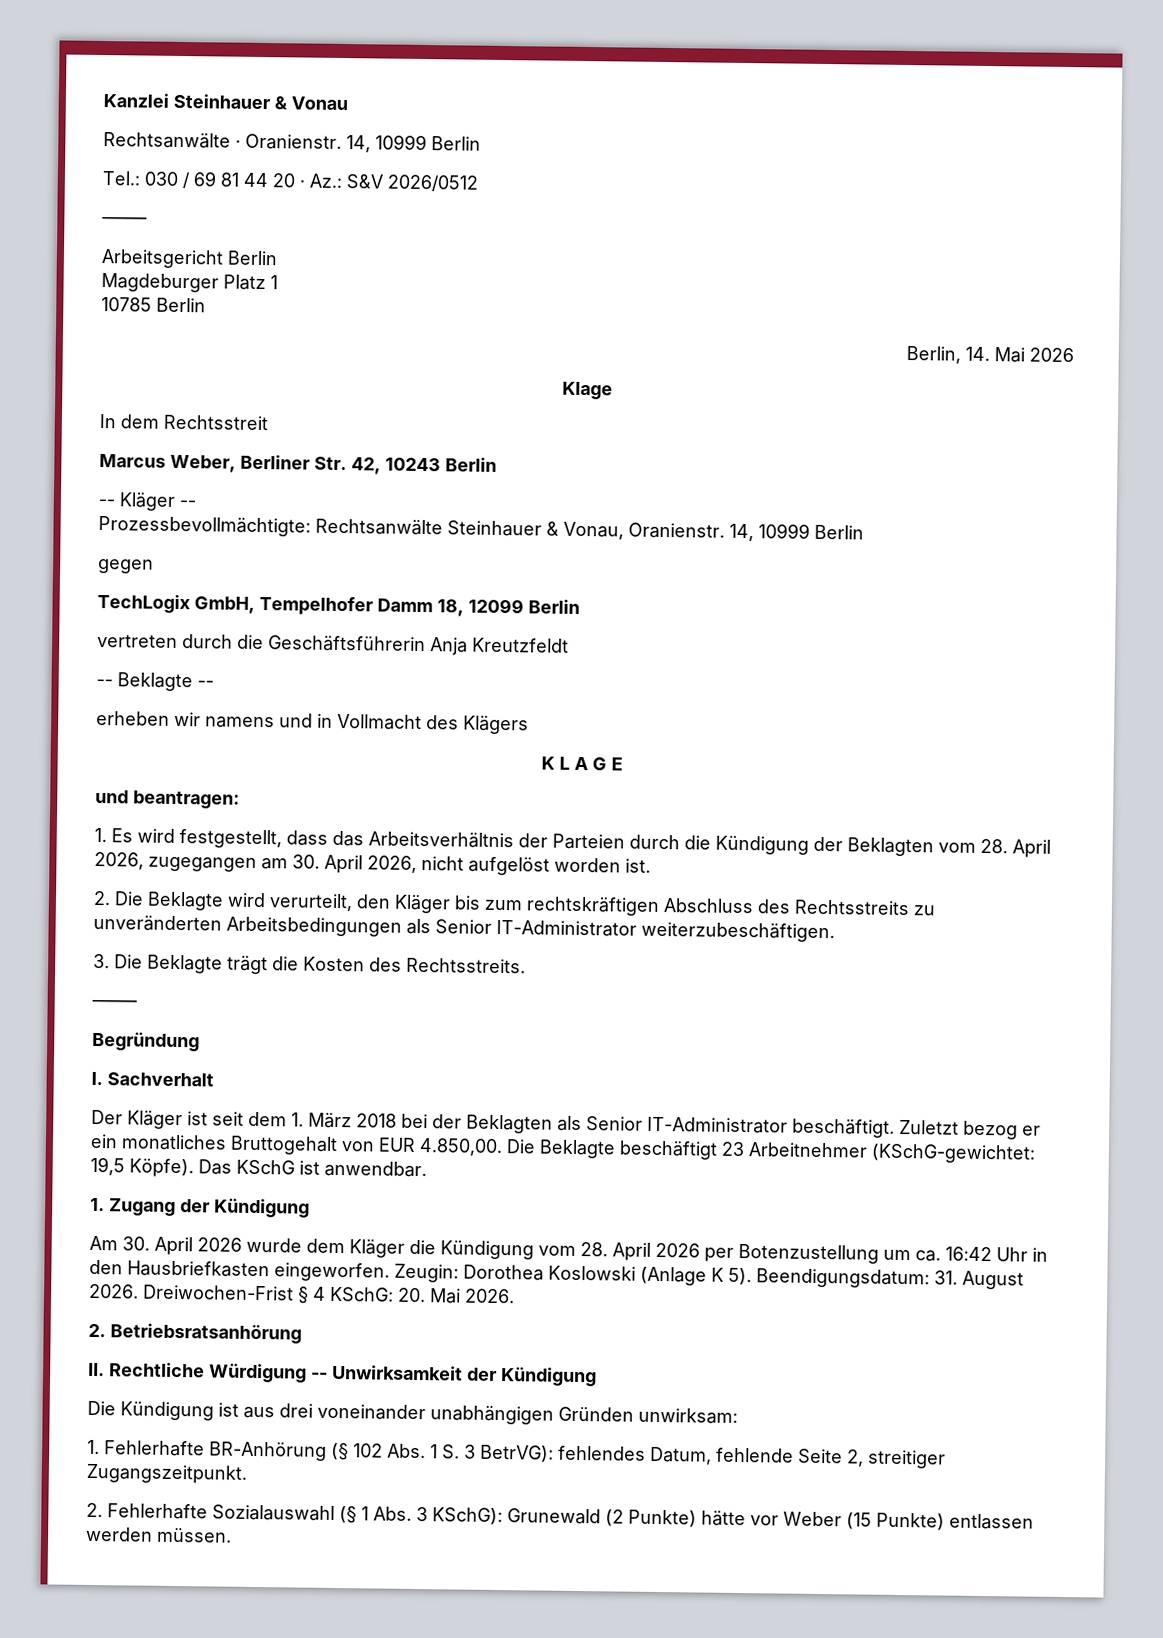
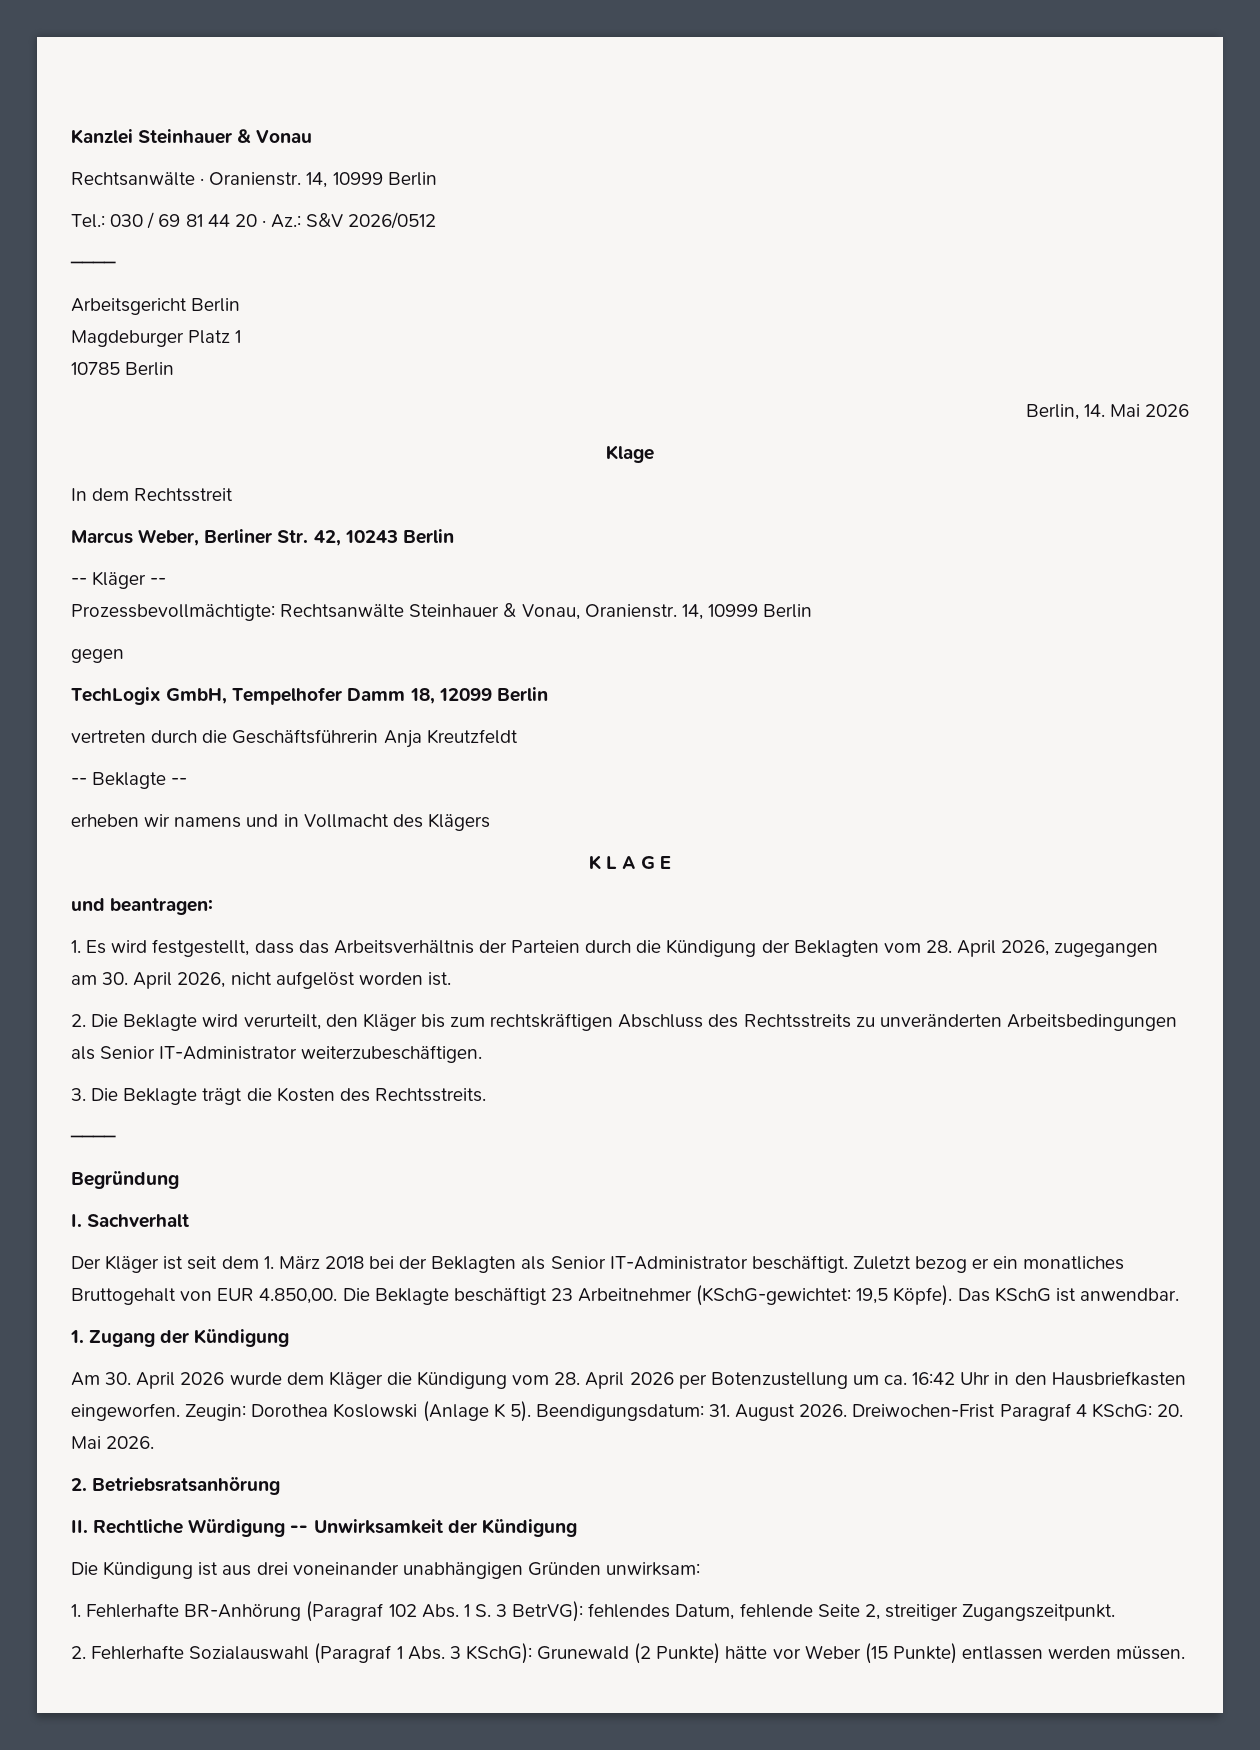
- Dreiwochen-Frist § 4 KSchG: 20. Mai 2026.
+ Dreiwochen-Frist Paragraf 4 KSchG: 20. Mai 2026.
- 1. Fehlerhafte BR-Anhörung (§ 102 Abs. 1 S. 3 BetrVG): fehlendes Datum, fehlende Seite 2, streitiger Zugangszeitpunkt.
+ 1. Fehlerhafte BR-Anhörung (Paragraf 102 Abs. 1 S. 3 BetrVG): fehlendes Datum, fehlende Seite 2, streitiger Zugangszeitpunkt.
- 2. Fehlerhafte Sozialauswahl (§ 1 Abs. 3 KSchG): Grunewald (2 Punkte) hätte vor Weber (15 Punkte) entlassen werden müssen.
+ 2. Fehlerhafte Sozialauswahl (Paragraf 1 Abs. 3 KSchG): Grunewald (2 Punkte) hätte vor Weber (15 Punkte) entlassen werden müssen.

